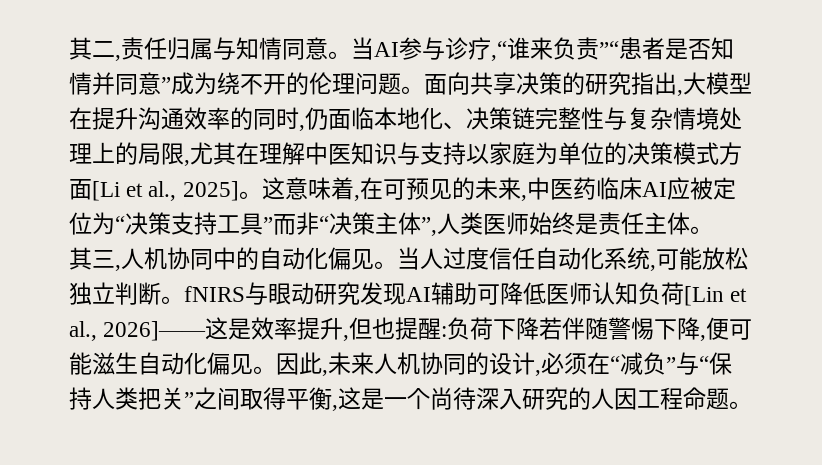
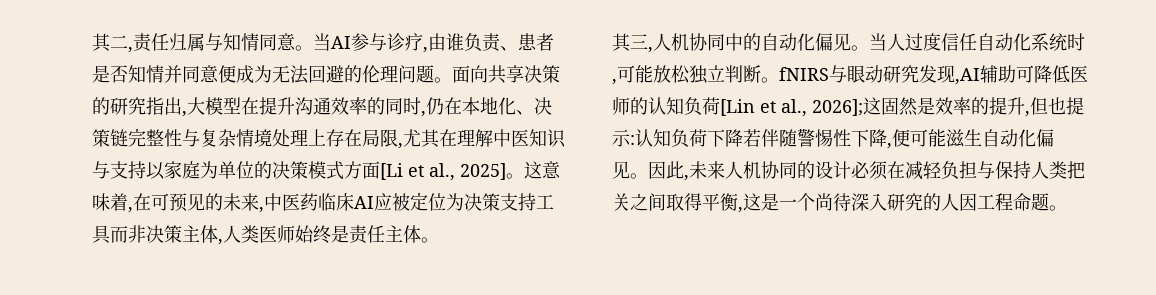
- 当AI参与诊疗,“谁来负责”“患者是否知情并同意”成为绕不开的伦理问题。
+ 当AI参与诊疗,由谁负责、患者是否知情并同意便成为无法回避的伦理问题。
- 面向共享决策的研究指出,大模型在提升沟通效率的同时,仍面临本地化、决策链完整性与复杂情境处理上的局限,尤其在理解中医知识与支持以家庭为单位的决策模式方面[Li et al., 2025]。
+ 面向共享决策的研究指出,大模型在提升沟通效率的同时,仍在本地化、决策链完整性与复杂情境处理上存在局限,尤其在理解中医知识与支持以家庭为单位的决策模式方面[Li et al., 2025]。
- 这意味着,在可预见的未来,中医药临床AI应被定位为“决策支持工具”而非“决策主体”,人类医师始终是责任主体。
+ 这意味着,在可预见的未来,中医药临床AI应被定位为决策支持工具而非决策主体,人类医师始终是责任主体。
- 当人过度信任自动化系统,可能放松独立判断。fNIRS与眼动研究发现AI辅助可降低医师认知负荷[Lin et al., 2026]——这是效率提升,但也提醒:负荷下降若伴随警惕下降,便可能滋生自动化偏见。
+ 当人过度信任自动化系统时,可能放松独立判断。fNIRS与眼动研究发现,AI辅助可降低医师的认知负荷[Lin et al., 2026];这固然是效率的提升,但也提示:认知负荷下降若伴随警惕性下降,便可能滋生自动化偏见。
- 因此,未来人机协同的设计,必须在“减负”与“保持人类把关”之间取得平衡,这是一个尚待深入研究的人因工程命题。
+ 因此,未来人机协同的设计必须在减轻负担与保持人类把关之间取得平衡,这是一个尚待深入研究的人因工程命题。

